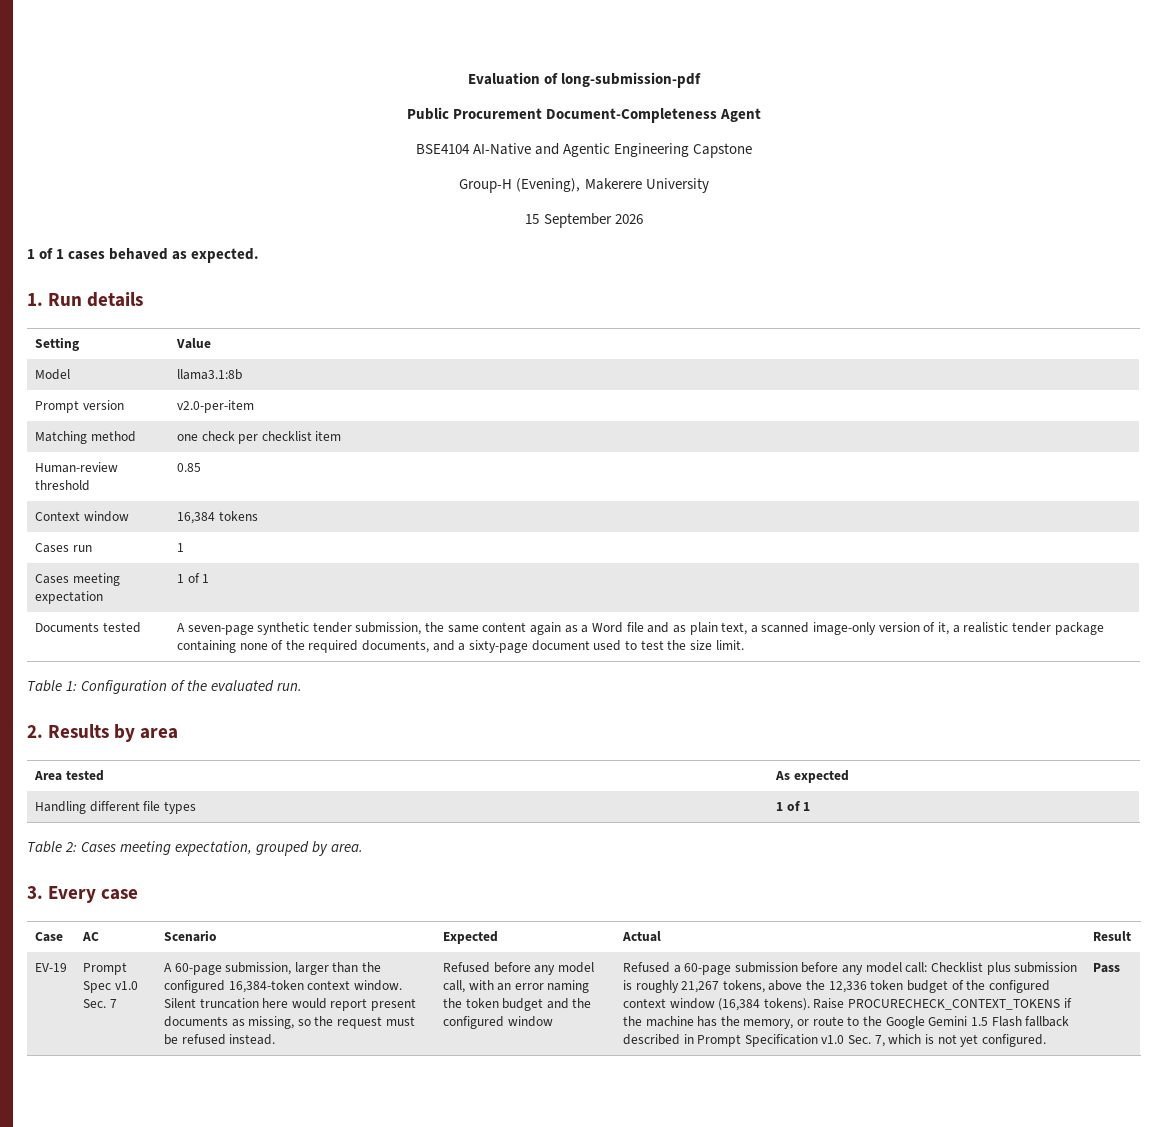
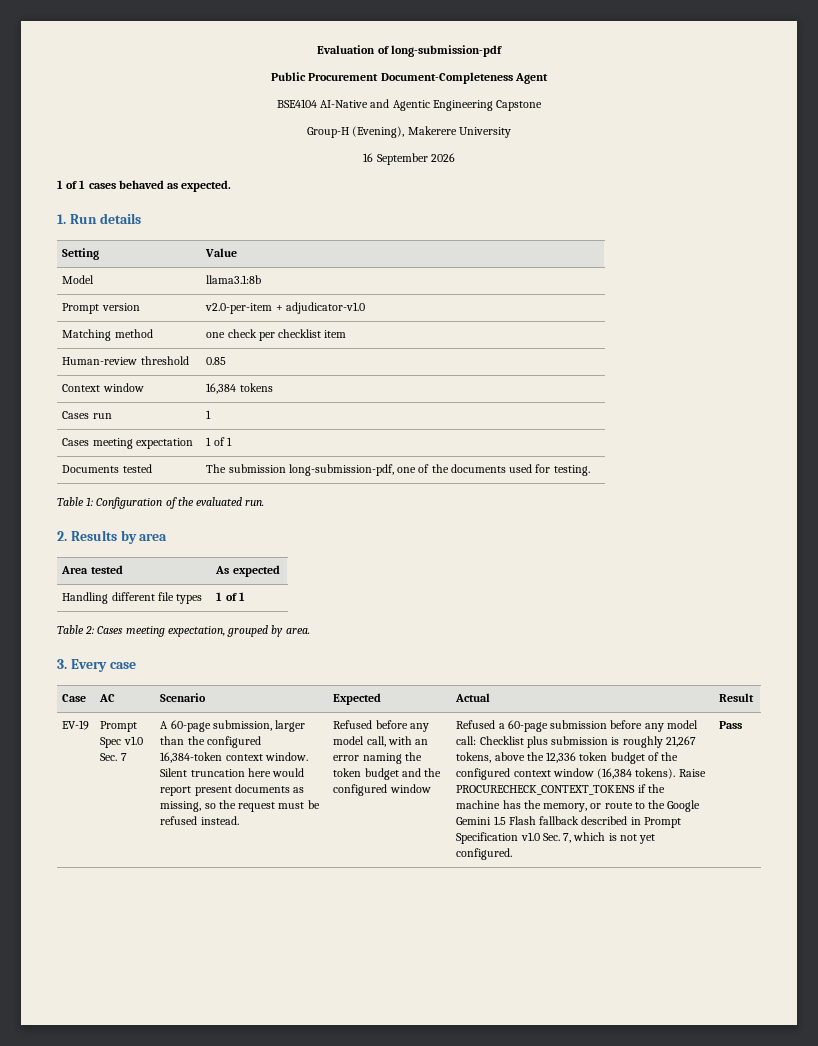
- 15 September 2026
+ 16 September 2026
- Prompt version | v2.0-per-item
+ Prompt version | v2.0-per-item + adjudicator-v1.0
- A seven-page synthetic tender submission, the same content again as a Word file and as plain text, a scanned image-only version of it, a realistic tender package containing none of the required documents, and a sixty-page document used to test the size limit.
+ The submission long-submission-pdf, one of the documents used for testing.

